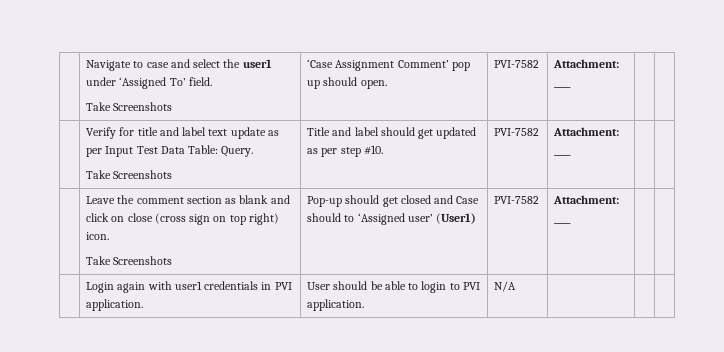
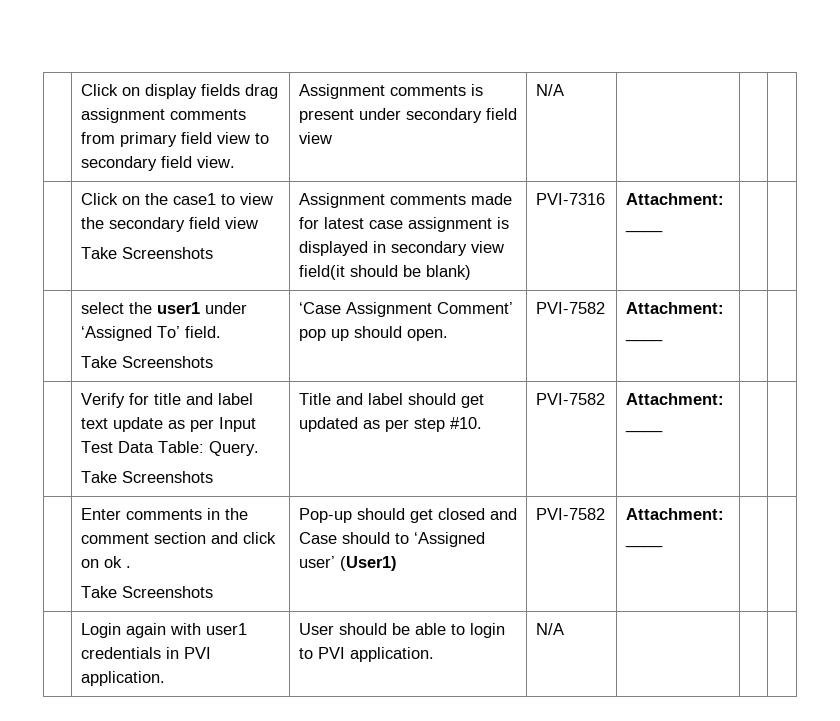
- | Navigate to case and select the user1 under ‘Assigned To’ field.
+ | Click on display fields drag assignment comments from primary field view to secondary field view. | Assignment comments is present under secondary field view | N/A | | |
+ | Click on the case1 to view the secondary field view
+ Take Screenshots | Assignment comments made for latest case assignment is displayed in secondary view field(it should be blank) | PVI-7316 | Attachment: ____ | |
+ | select the user1 under ‘Assigned To’ field.
- | Leave the comment section as blank and click on close (cross sign on top right) icon.
+ | Enter comments in the comment section and click on ok .

